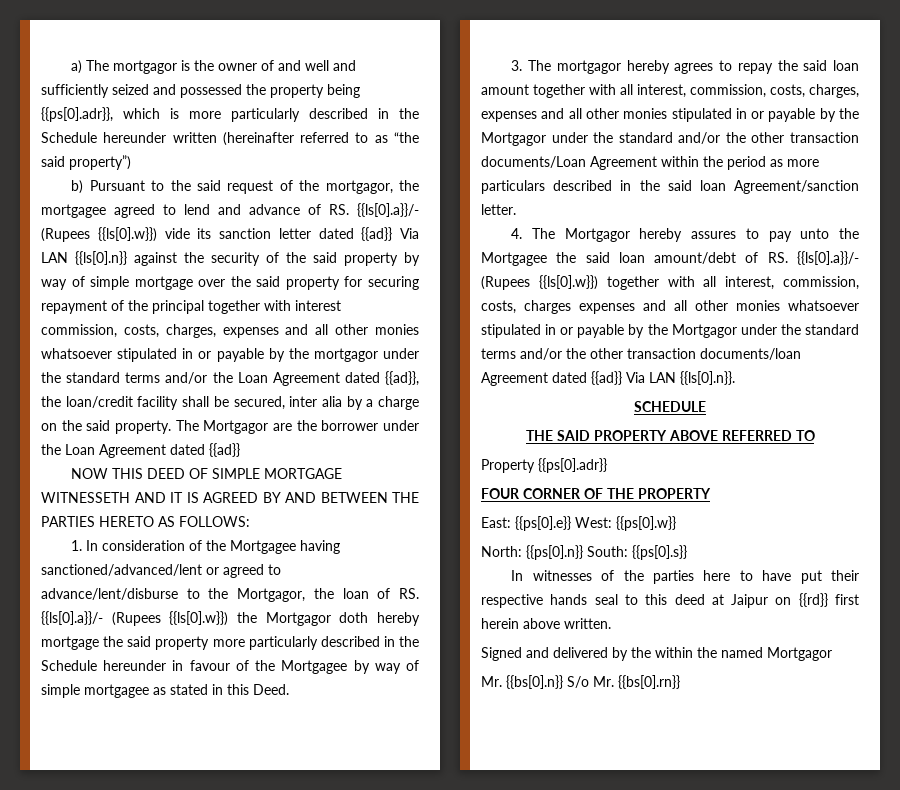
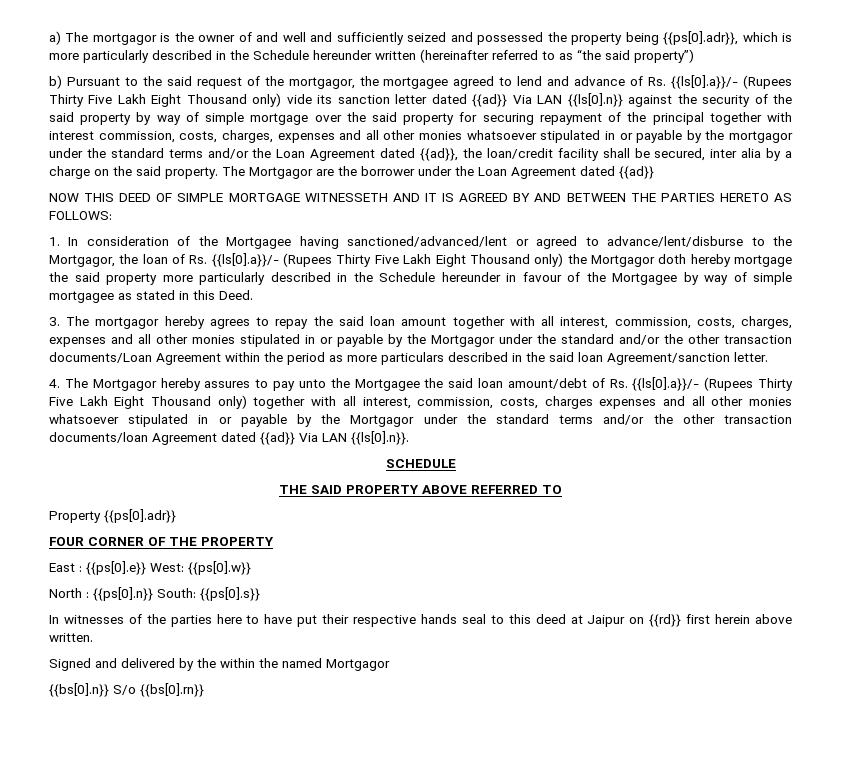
- b) Pursuant to the said request of the mortgagor, the mortgagee agreed to lend and advance of RS. {{ls[0].a}}/- (Rupees {{ls[0].w}}) vide its sanction letter dated {{ad}} Via LAN {{ls[0].n}} against the security of the said property by way of simple mortgage over the said property for securing repayment of the principal together with interest commission, costs, charges, expenses and all other monies whatsoever stipulated in or payable by the mortgagor under the standard terms and/or the Loan Agreement dated {{ad}}, the loan/credit facility shall be secured, inter alia by a charge on the said property.
+ b) Pursuant to the said request of the mortgagor, the mortgagee agreed to lend and advance of Rs. {{ls[0].a}}/- (Rupees Thirty Five Lakh Eight Thousand only) vide its sanction letter dated {{ad}} Via LAN {{ls[0].n}} against the security of the said property by way of simple mortgage over the said property for securing repayment of the principal together with interest commission, costs, charges, expenses and all other monies whatsoever stipulated in or payable by the mortgagor under the standard terms and/or the Loan Agreement dated {{ad}}, the loan/credit facility shall be secured, inter alia by a charge on the said property.
- 1. In consideration of the Mortgagee having sanctioned/advanced/lent or agreed to advance/lent/disburse to the Mortgagor, the loan of RS. {{ls[0].a}}/- (Rupees {{ls[0].w}}) the Mortgagor doth hereby mortgage the said property more particularly described in the Schedule hereunder in favour of the Mortgagee by way of simple mortgagee as stated in this Deed.
+ 1. In consideration of the Mortgagee having sanctioned/advanced/lent or agreed to advance/lent/disburse to the Mortgagor, the loan of Rs. {{ls[0].a}}/- (Rupees Thirty Five Lakh Eight Thousand only) the Mortgagor doth hereby mortgage the said property more particularly described in the Schedule hereunder in favour of the Mortgagee by way of simple mortgagee as stated in this Deed.
- 4. The Mortgagor hereby assures to pay unto the Mortgagee the said loan amount/debt of RS. {{ls[0].a}}/- (Rupees {{ls[0].w}}) together with all interest, commission, costs, charges expenses and all other monies whatsoever stipulated in or payable by the Mortgagor under the standard terms and/or the other transaction documents/loan Agreement dated {{ad}} Via LAN {{ls[0].n}}.
+ 4. The Mortgagor hereby assures to pay unto the Mortgagee the said loan amount/debt of Rs. {{ls[0].a}}/- (Rupees Thirty Five Lakh Eight Thousand only) together with all interest, commission, costs, charges expenses and all other monies whatsoever stipulated in or payable by the Mortgagor under the standard terms and/or the other transaction documents/loan Agreement dated {{ad}} Via LAN {{ls[0].n}}.
- East: {{ps[0].e}} West: {{ps[0].w}}
+ East : {{ps[0].e}} West: {{ps[0].w}}
- North: {{ps[0].n}} South: {{ps[0].s}}
+ North : {{ps[0].n}} South: {{ps[0].s}}
- Mr. {{bs[0].n}} S/o Mr. {{bs[0].rn}}
+ {{bs[0].n}} S/o {{bs[0].rn}}

